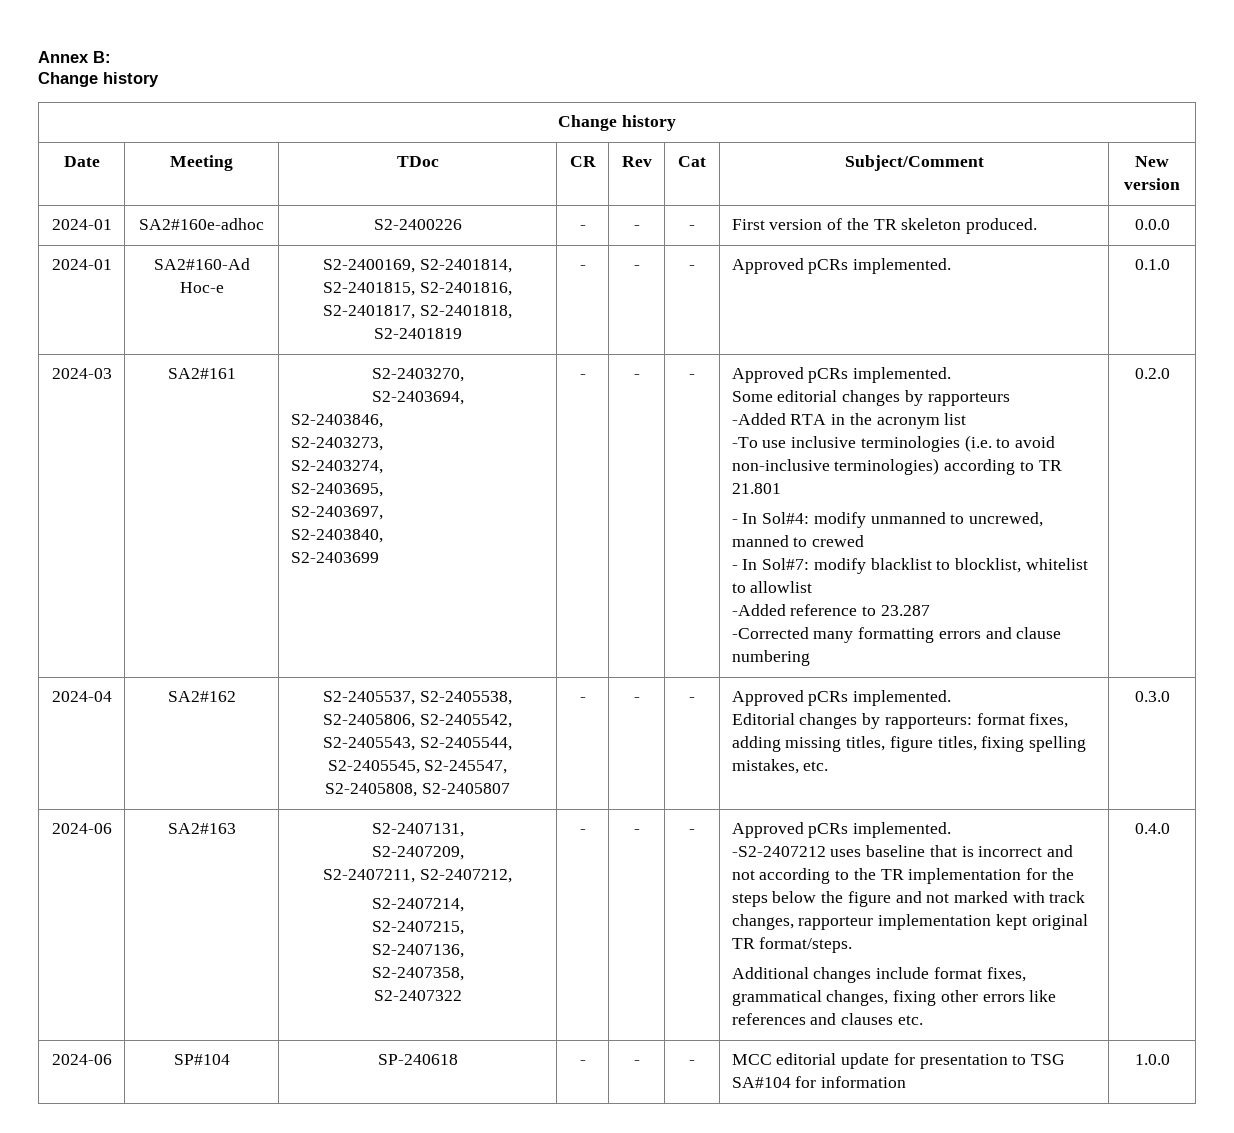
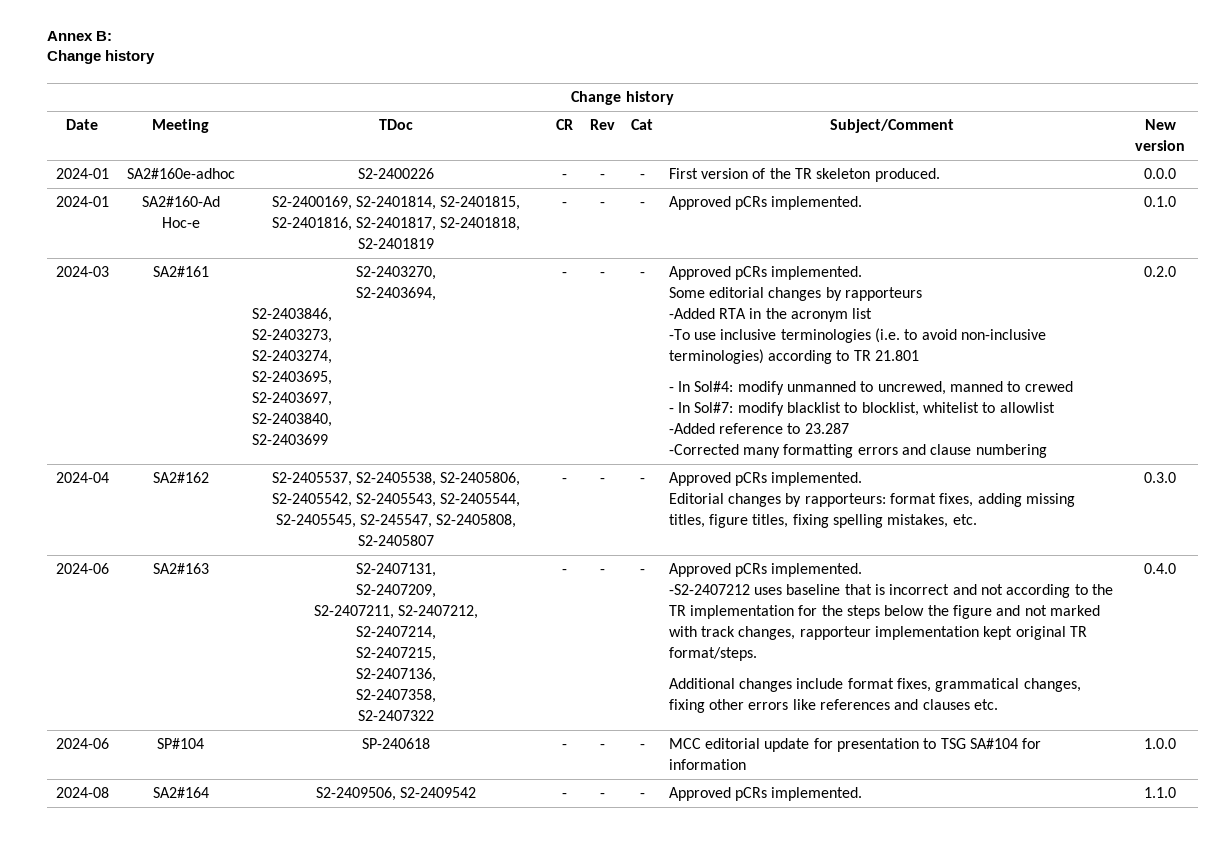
+ 2024-08 | SA2#164 | S2-2409506, S2-2409542 | - | - | - | Approved pCRs implemented. | 1.1.0

